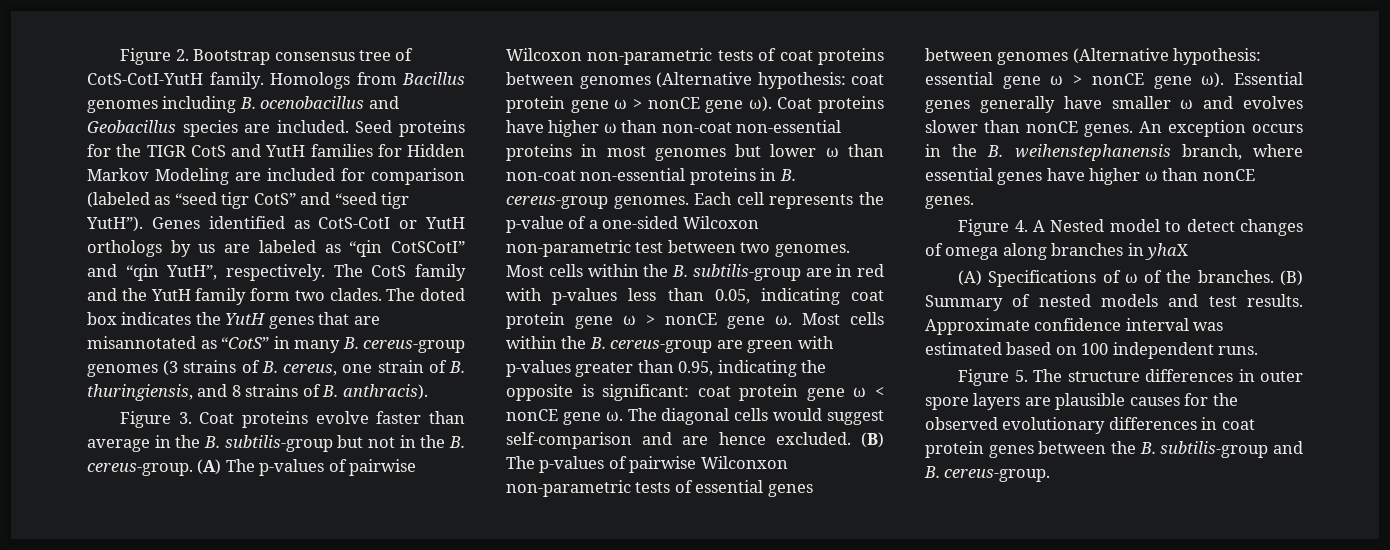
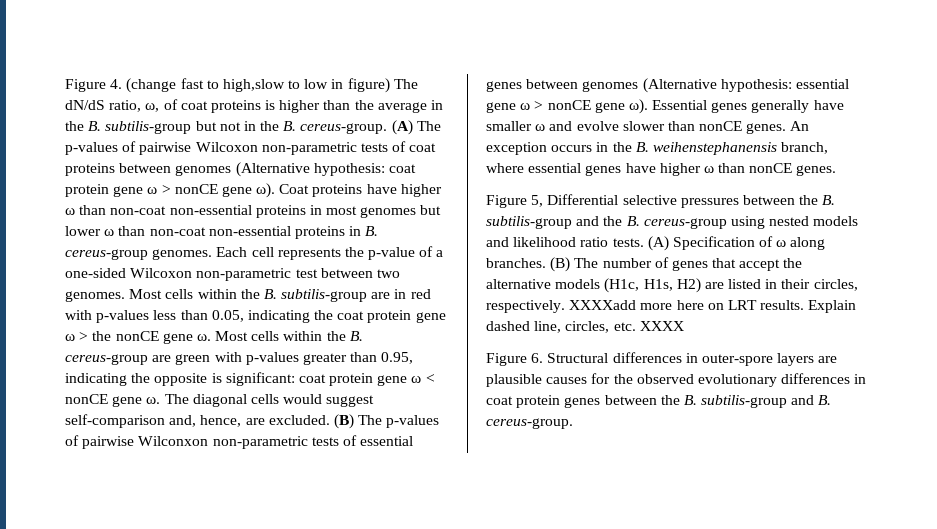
- Figure 2. Bootstrap consensus tree of CotS-CotI-YutH family. Homologs from Bacillus genomes including B. ocenobacillus and Geobacillus species are included. Seed proteins for the TIGR CotS and YutH families for Hidden Markov Modeling are included for comparison (labeled as “seed tigr CotS” and “seed tigr YutH”). Genes identified as CotS-CotI or YutH orthologs by us are labeled as “qin CotSCotI” and “qin YutH”, respectively. The CotS family and the YutH family form two clades. The doted box indicates the YutH genes that are misannotated as “CotS” in many B. cereus-group genomes (3 strains of B. cereus, one strain of B. thuringiensis, and 8 strains of B. anthracis).
- Figure 3. Coat proteins evolve faster than average in the B. subtilis-group but not in the B. cereus-group.
+ Figure 4. (change fast to high,slow to low in figure) The dN/dS ratio, ω, of coat proteins is higher than the average in the B. subtilis-group but not in the B. cereus-group.
- Most cells within the B. subtilis-group are in red with p-values less than 0.05, indicating coat protein gene ω > nonCE gene ω.
+ Most cells within the B. subtilis-group are in red with p-values less than 0.05, indicating the coat protein gene ω > the nonCE gene ω.
- The diagonal cells would suggest self-comparison and are hence excluded.
+ The diagonal cells would suggest self-comparison and, hence, are excluded.
- Essential genes generally have smaller ω and evolves slower than nonCE genes.
+ Essential genes generally have smaller ω and evolve slower than nonCE genes.
- Figure 4. A Nested model to detect changes of omega along branches in yhaX
- (A) Specifications of ω of the branches. (B) Summary of nested models and test results. Approximate confidence interval was estimated based on 100 independent runs.
- Figure 5. The structure differences in outer spore layers are plausible causes for the observed evolutionary differences in coat protein genes between the B. subtilis-group and B. cereus-group.
+ Figure 5, Differential selective pressures between the B. subtilis-group and the B. cereus-group using nested models and likelihood ratio tests. (A) Specification of ω along branches. (B) The number of genes that accept the alternative models (H1c, H1s, H2) are listed in their circles, respectively. XXXXadd more here on LRT results. Explain dashed line, circles, etc. XXXX
+ Figure 6. Structural differences in outer-spore layers are plausible causes for the observed evolutionary differences in coat protein genes between the B. subtilis-group and B. cereus-group.

